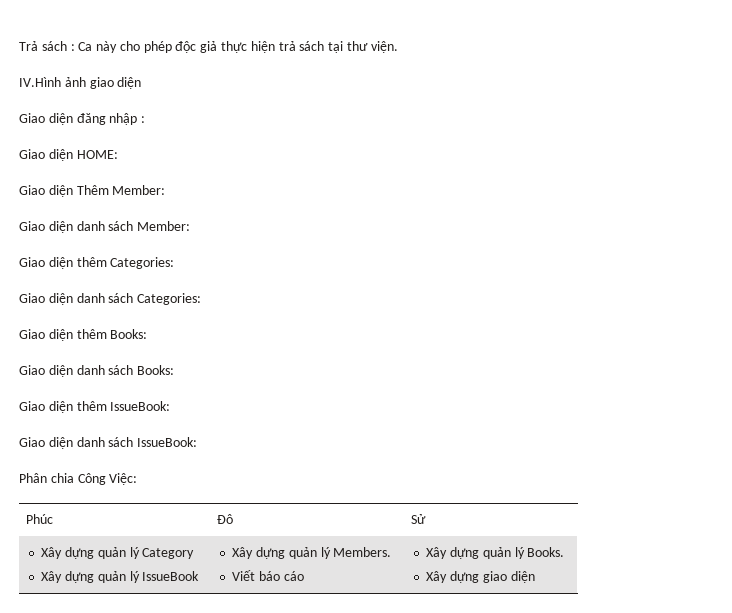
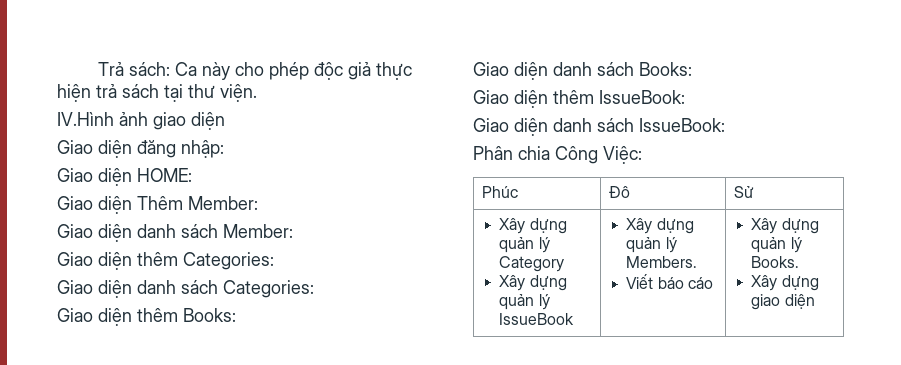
- Trả sách : Ca này cho phép độc giả thực hiện trả sách tại thư viện.
+ Trả sách: Ca này cho phép độc giả thực hiện trả sách tại thư viện.
- Giao diện đăng nhập :
+ Giao diện đăng nhập:

